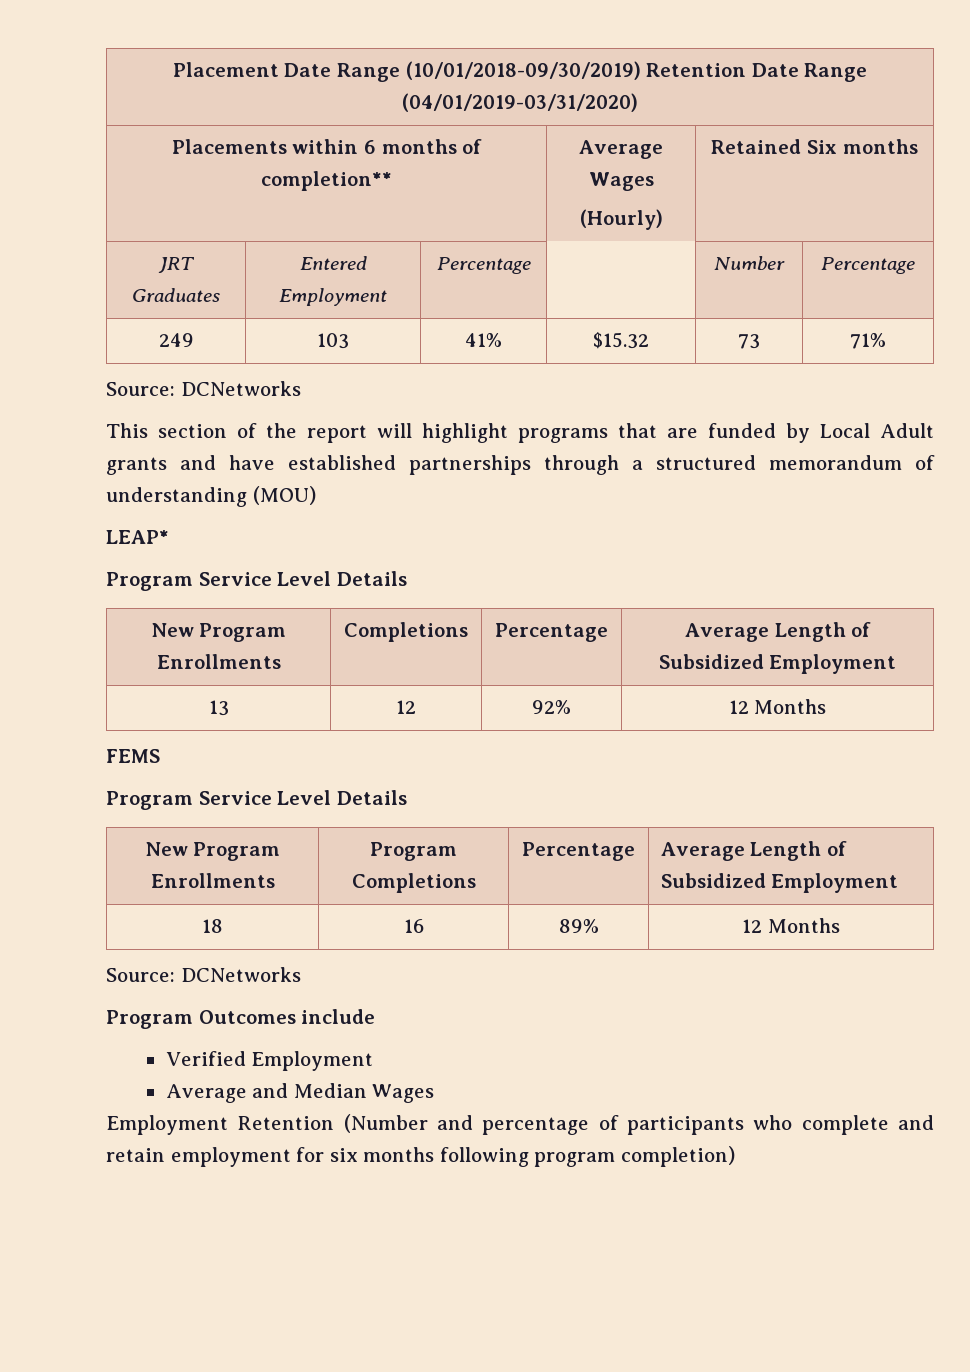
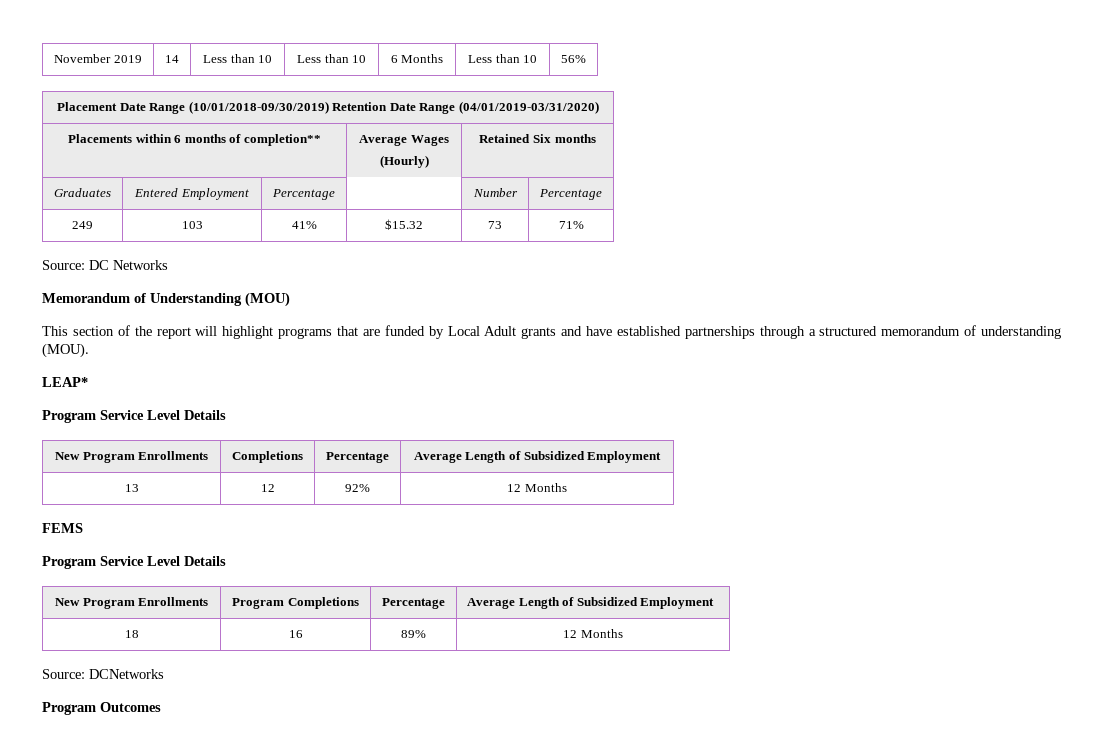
+ November 2019 | 14 | Less than 10 | Less than 10 | 6 Months | Less than 10 | 56%
- JRT Graduates | Entered Employment | Percentage | | Number | Percentage
+ Graduates | Entered Employment | Percentage | | Number | Percentage
  249 | 103 | 41% | $15.32 | 73 | 71%
- Source: DCNetworks
+ Source: DC Networks
+ Memorandum of Understanding (MOU)
- This section of the report will highlight programs that are funded by Local Adult grants and have established partnerships through a structured memorandum of understanding (MOU)
+ This section of the report will highlight programs that are funded by Local Adult grants and have established partnerships through a structured memorandum of understanding (MOU).
- Program Outcomes include
- Verified Employment
- Average and Median Wages
- Employment Retention (Number and percentage of participants who complete and retain employment for six months following program completion)
+ Program Outcomes

